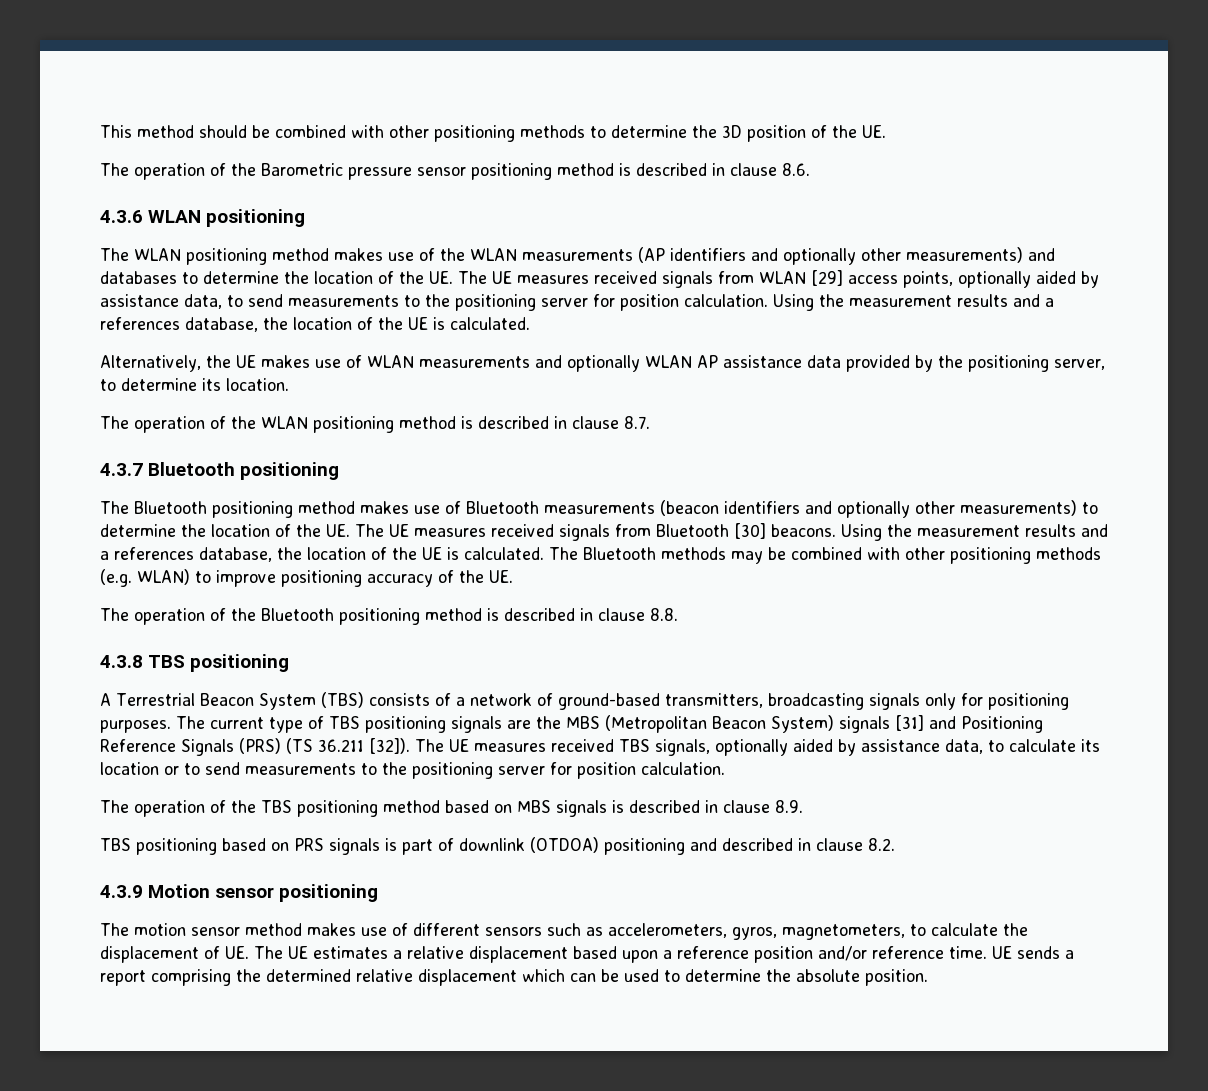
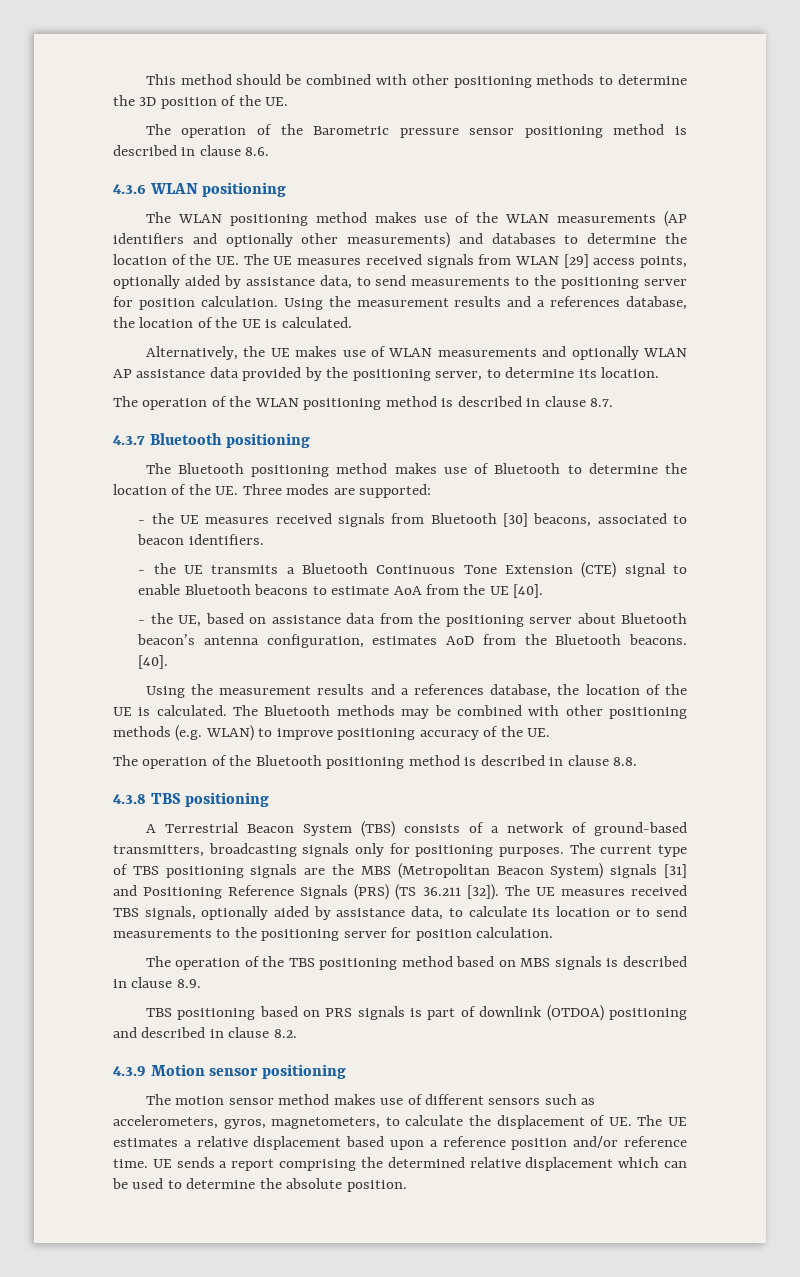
- The Bluetooth positioning method makes use of Bluetooth measurements (beacon identifiers and optionally other measurements) to determine the location of the UE. The UE measures received signals from Bluetooth [30] beacons. Using the measurement results and a references database, the location of the UE is calculated.
+ The Bluetooth positioning method makes use of Bluetooth to determine the location of the UE. Three modes are supported:
+ - the UE measures received signals from Bluetooth [30] beacons, associated to beacon identifiers.
+ - the UE transmits a Bluetooth Continuous Tone Extension (CTE) signal to enable Bluetooth beacons to estimate AoA from the UE [40].
+ - the UE, based on assistance data from the positioning server about Bluetooth beacon’s antenna configuration, estimates AoD from the Bluetooth beacons. [40].
+ Using the measurement results and a references database, the location of the UE is calculated.

